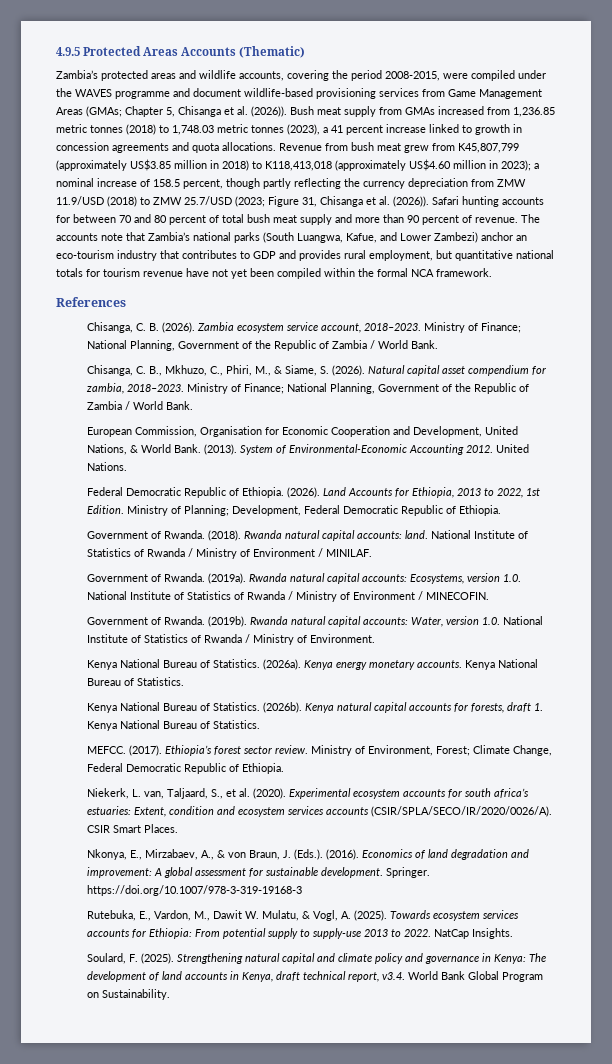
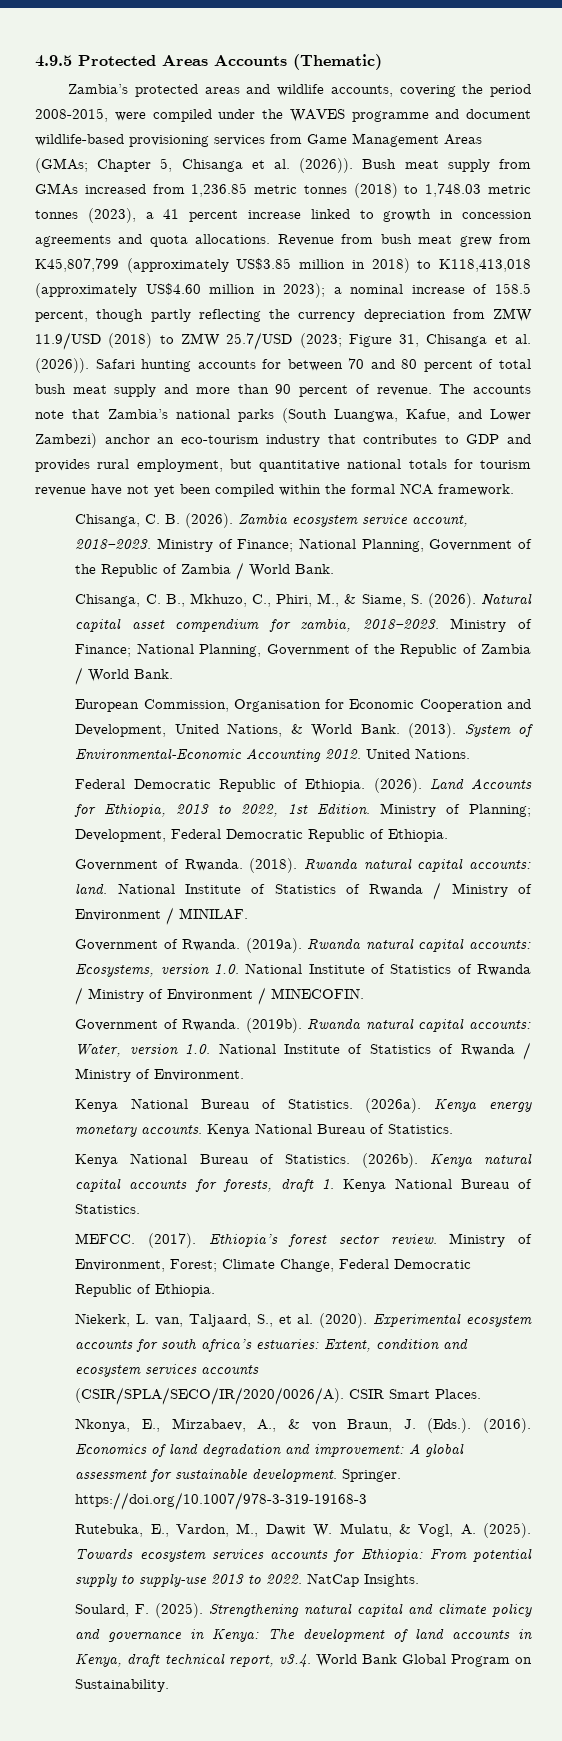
- References

